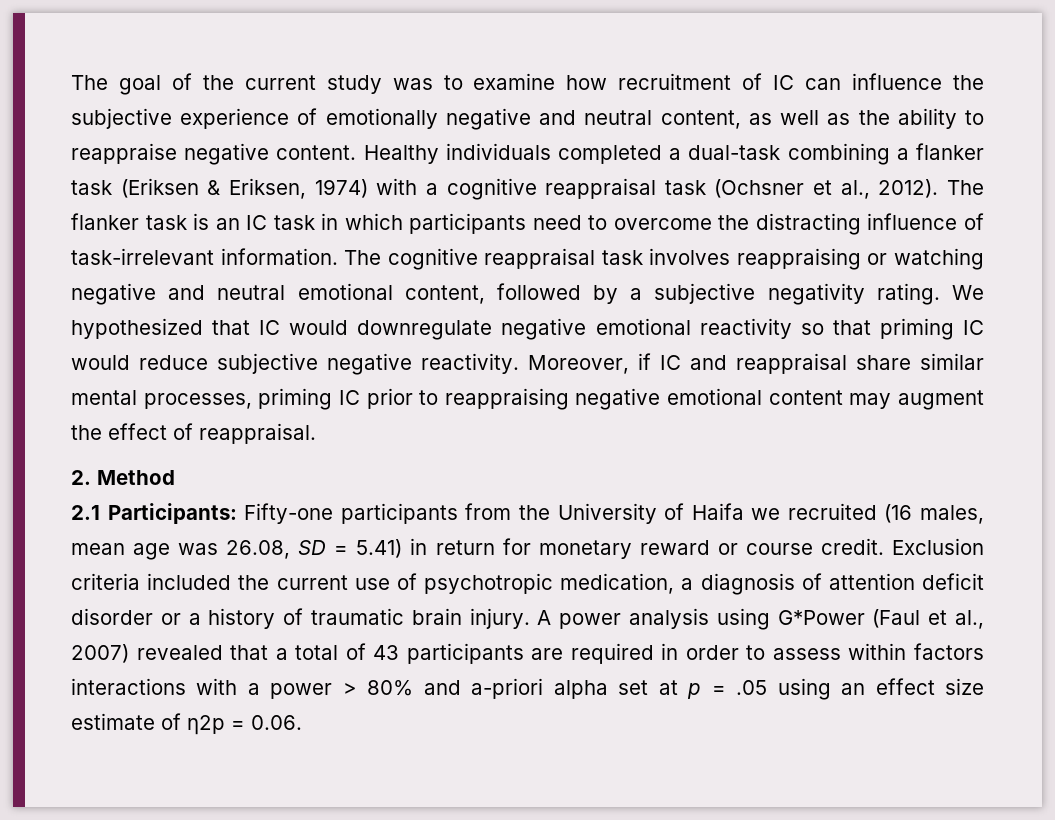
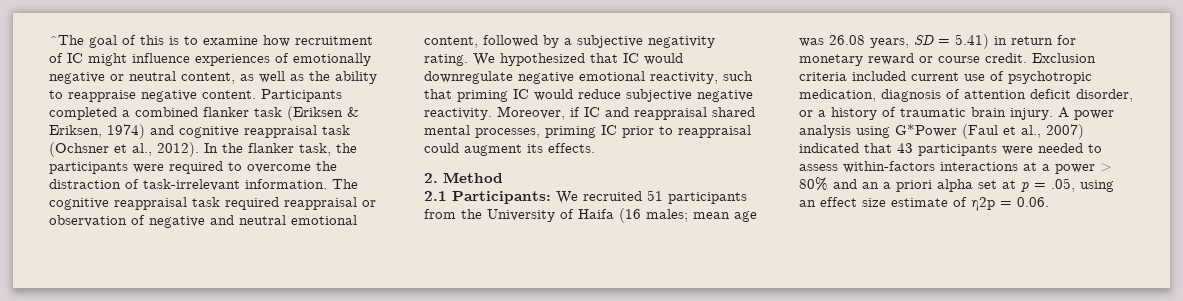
- The goal of the current study was to examine how recruitment of IC can influence the subjective experience of emotionally negative and neutral content, as well as the ability to reappraise negative content.
+ ^The goal of this is to examine how recruitment of IC might influence experiences of emotionally negative or neutral content, as well as the ability to reappraise negative content.
- Healthy individuals completed a dual-task combining a flanker task (Eriksen & Eriksen, 1974) with a cognitive reappraisal task (Ochsner et al., 2012).
+ Participants completed a combined flanker task (Eriksen & Eriksen, 1974) and cognitive reappraisal task (Ochsner et al., 2012).
- The flanker task is an IC task in which participants need to overcome the distracting influence of task-irrelevant information.
+ In the flanker task, the participants were required to overcome the distraction of task-irrelevant information.
- The cognitive reappraisal task involves reappraising or watching negative and neutral emotional content, followed by a subjective negativity rating.
+ The cognitive reappraisal task required reappraisal or observation of negative and neutral emotional content, followed by a subjective negativity rating.
- We hypothesized that IC would downregulate negative emotional reactivity so that priming IC would reduce subjective negative reactivity.
+ We hypothesized that IC would downregulate negative emotional reactivity, such that priming IC would reduce subjective negative reactivity.
- Moreover, if IC and reappraisal share similar mental processes, priming IC prior to reappraising negative emotional content may augment the effect of reappraisal.
+ Moreover, if IC and reappraisal shared mental processes, priming IC prior to reappraisal could augment its effects.
- 2.1 Participants: Fifty-one participants from the University of Haifa we recruited (16 males, mean age was 26.08, SD = 5.41) in return for monetary reward or course credit.
+ 2.1 Participants: We recruited 51 participants from the University of Haifa (16 males; mean age was 26.08 years, SD = 5.41) in return for monetary reward or course credit.
- Exclusion criteria included the current use of psychotropic medication, a diagnosis of attention deficit disorder or a history of traumatic brain injury.
+ Exclusion criteria included current use of psychotropic medication, diagnosis of attention deficit disorder, or a history of traumatic brain injury.
- A power analysis using G*Power (Faul et al., 2007) revealed that a total of 43 participants are required in order to assess within factors interactions with a power > 80% and a-priori alpha set at p = .05 using an effect size estimate of η2p = 0.06.
+ A power analysis using G*Power (Faul et al., 2007) indicated that 43 participants were needed to assess within-factors interactions at a power > 80% and an a priori alpha set at p = .05, using an effect size estimate of η2p = 0.06.

